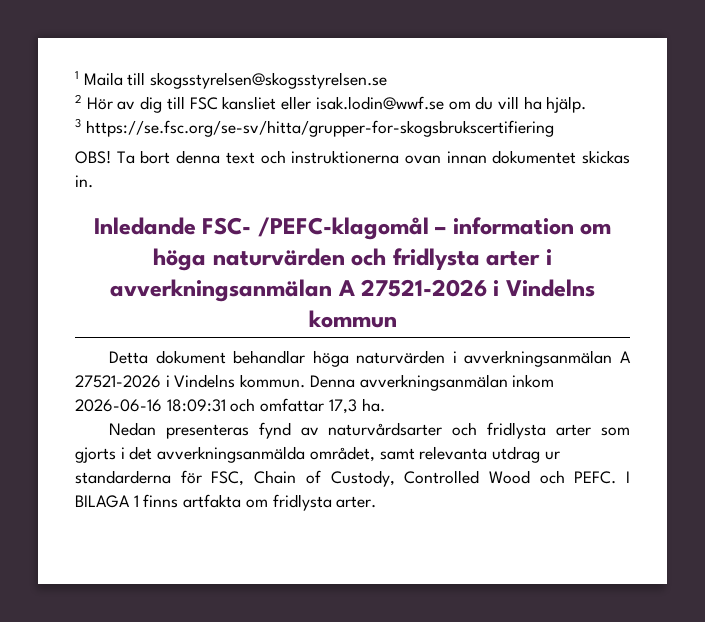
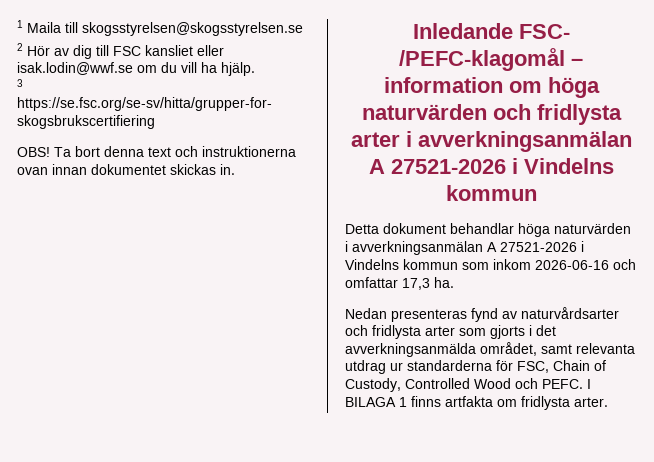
- Detta dokument behandlar höga naturvärden i avverkningsanmälan A 27521-2026 i Vindelns kommun. Denna avverkningsanmälan inkom 2026-06-16 18:09:31 och omfattar 17,3 ha.
+ Detta dokument behandlar höga naturvärden i avverkningsanmälan A 27521-2026 i Vindelns kommun som inkom 2026-06-16 och omfattar 17,3 ha.

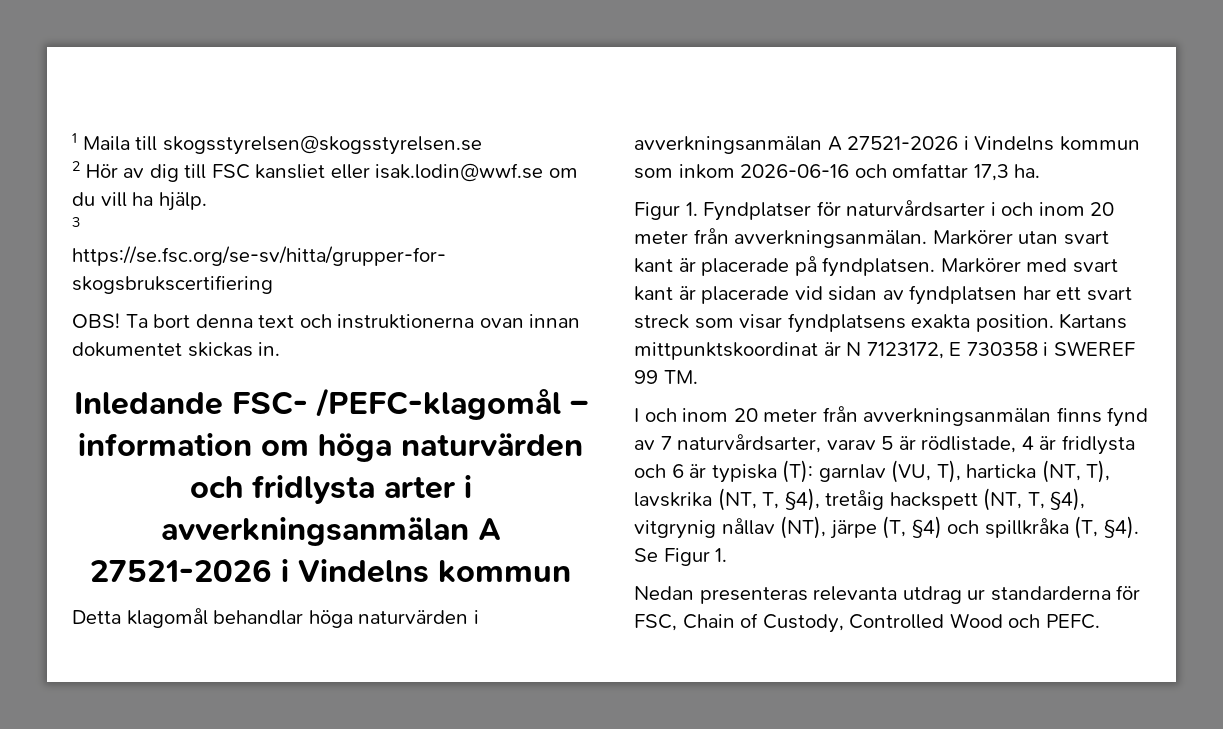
- Detta dokument behandlar höga naturvärden i avverkningsanmälan A 27521-2026 i Vindelns kommun som inkom 2026-06-16 och omfattar 17,3 ha.
+ Detta klagomål behandlar höga naturvärden i avverkningsanmälan A 27521-2026 i Vindelns kommun som inkom 2026-06-16 och omfattar 17,3 ha.
- Nedan presenteras fynd av naturvårdsarter och fridlysta arter som gjorts i det avverkningsanmälda området, samt relevanta utdrag ur standarderna för FSC, Chain of Custody, Controlled Wood och PEFC. I BILAGA 1 finns artfakta om fridlysta arter.
+ Figur 1. Fyndplatser för naturvårdsarter i och inom 20 meter från avverkningsanmälan. Markörer utan svart kant är placerade på fyndplatsen. Markörer med svart kant är placerade vid sidan av fyndplatsen har ett svart streck som visar fyndplatsens exakta position. Kartans mittpunktskoordinat är N 7123172, E 730358 i SWEREF 99 TM.
+ I och inom 20 meter från avverkningsanmälan finns fynd av 7 naturvårdsarter, varav 5 är rödlistade, 4 är fridlysta och 6 är typiska (T): garnlav (VU, T), harticka (NT, T), lavskrika (NT, T, §4), tretåig hackspett (NT, T, §4), vitgrynig nållav (NT), järpe (T, §4) och spillkråka (T, §4). Se Figur 1.
+ Nedan presenteras relevanta utdrag ur standarderna för FSC, Chain of Custody, Controlled Wood och PEFC.

